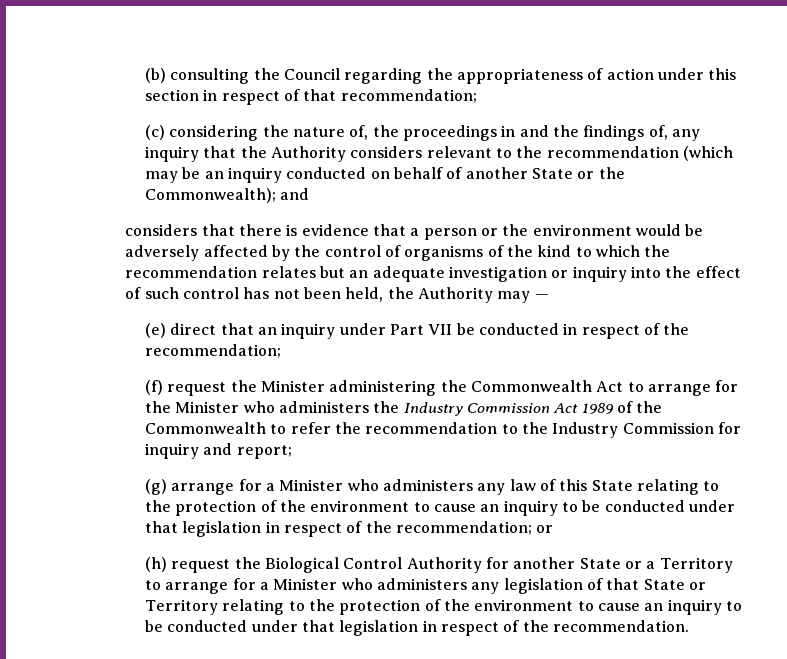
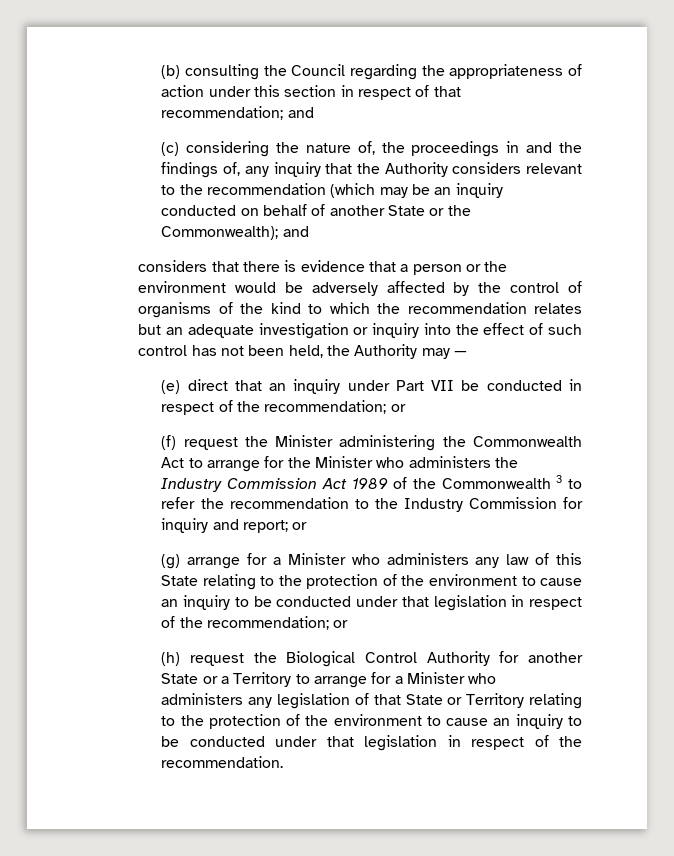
- (b) consulting the Council regarding the appropriateness of action under this section in respect of that recommendation;
+ (b) consulting the Council regarding the appropriateness of action under this section in respect of that recommendation; and
- (e) direct that an inquiry under Part VII be conducted in respect of the recommendation;
+ (e) direct that an inquiry under Part VII be conducted in respect of the recommendation; or
- (f) request the Minister administering the Commonwealth Act to arrange for the Minister who administers the Industry Commission Act 1989 of the Commonwealth to refer the recommendation to the Industry Commission for inquiry and report;
+ (f) request the Minister administering the Commonwealth Act to arrange for the Minister who administers the Industry Commission Act 1989 of the Commonwealth 3 to refer the recommendation to the Industry Commission for inquiry and report; or

